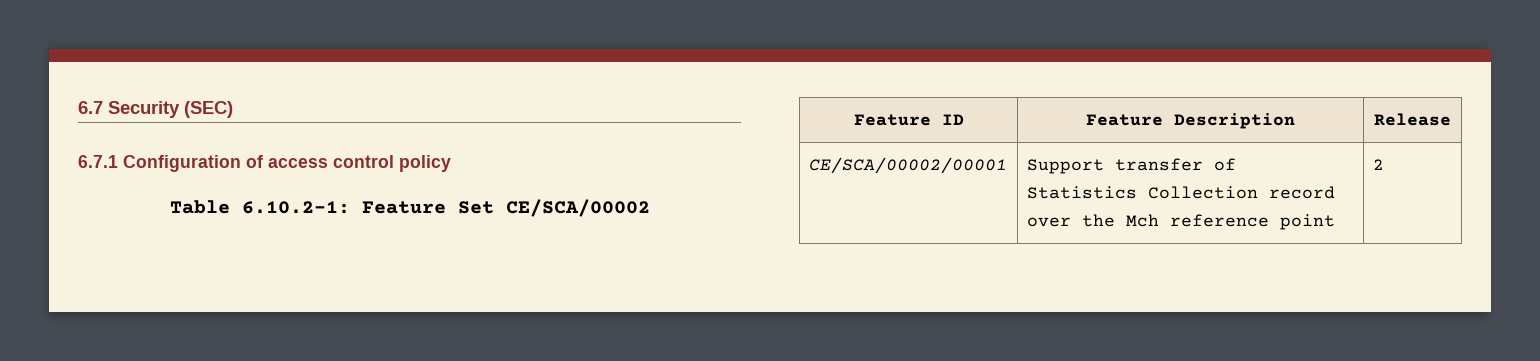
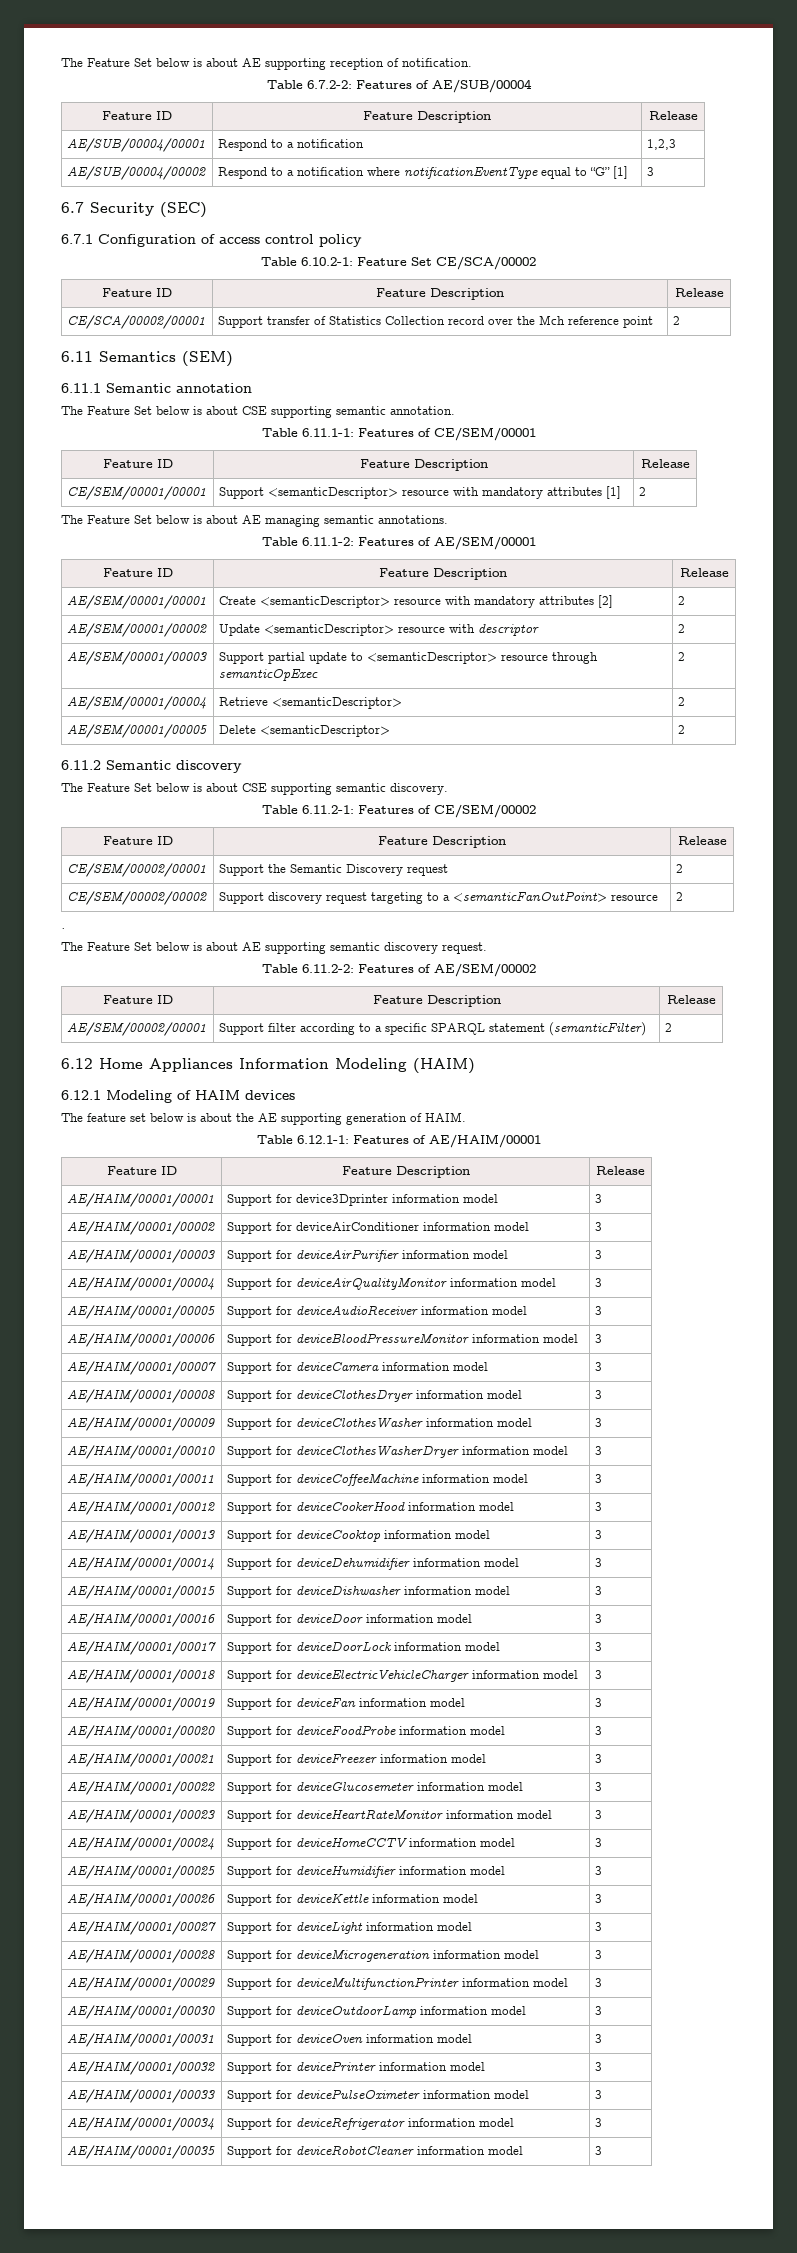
+ The Feature Set below is about AE supporting reception of notification.
+ Table 6.7.2-2: Features of AE/SUB/00004
+ Feature ID | Feature Description | Release
+ AE/SUB/00004/00001 | Respond to a notification | 1,2,3
+ AE/SUB/00004/00002 | Respond to a notification where notificationEventType equal to “G” [1] | 3
+ 6.11 Semantics (SEM)
+ 6.11.1 Semantic annotation
+ The Feature Set below is about CSE supporting semantic annotation.
+ Table 6.11.1-1: Features of CE/SEM/00001
+ Feature ID | Feature Description | Release
+ CE/SEM/00001/00001 | Support <semanticDescriptor> resource with mandatory attributes [1] | 2
+ The Feature Set below is about AE managing semantic annotations.
+ Table 6.11.1-2: Features of AE/SEM/00001
+ Feature ID | Feature Description | Release
+ AE/SEM/00001/00001 | Create <semanticDescriptor> resource with mandatory attributes [2] | 2
+ AE/SEM/00001/00002 | Update <semanticDescriptor> resource with descriptor | 2
+ AE/SEM/00001/00003 | Support partial update to <semanticDescriptor> resource through semanticOpExec | 2
+ AE/SEM/00001/00004 | Retrieve <semanticDescriptor> | 2
+ AE/SEM/00001/00005 | Delete <semanticDescriptor> | 2
+ 6.11.2 Semantic discovery
+ The Feature Set below is about CSE supporting semantic discovery.
+ Table 6.11.2-1: Features of CE/SEM/00002
+ Feature ID | Feature Description | Release
+ CE/SEM/00002/00001 | Support the Semantic Discovery request | 2
+ CE/SEM/00002/00002 | Support discovery request targeting to a <semanticFanOutPoint> resource | 2
+ .
+ The Feature Set below is about AE supporting semantic discovery request.
+ Table 6.11.2-2: Features of AE/SEM/00002
+ Feature ID | Feature Description | Release
+ AE/SEM/00002/00001 | Support filter according to a specific SPARQL statement (semanticFilter) | 2
+ 6.12 Home Appliances Information Modeling (HAIM)
+ 6.12.1 Modeling of HAIM devices
+ The feature set below is about the AE supporting generation of HAIM.
+ Table 6.12.1-1: Features of AE/HAIM/00001
+ Feature ID | Feature Description | Release
+ AE/HAIM/00001/00001 | Support for device3Dprinter information model | 3
+ AE/HAIM/00001/00002 | Support for deviceAirConditioner information model | 3
+ AE/HAIM/00001/00003 | Support for deviceAirPurifier information model | 3
+ AE/HAIM/00001/00004 | Support for deviceAirQualityMonitor information model | 3
+ AE/HAIM/00001/00005 | Support for deviceAudioReceiver information model | 3
+ AE/HAIM/00001/00006 | Support for deviceBloodPressureMonitor information model | 3
+ AE/HAIM/00001/00007 | Support for deviceCamera information model | 3
+ AE/HAIM/00001/00008 | Support for deviceClothesDryer information model | 3
+ AE/HAIM/00001/00009 | Support for deviceClothesWasher information model | 3
+ AE/HAIM/00001/00010 | Support for deviceClothesWasherDryer information model | 3
+ AE/HAIM/00001/00011 | Support for deviceCoffeeMachine information model | 3
+ AE/HAIM/00001/00012 | Support for deviceCookerHood information model | 3
+ AE/HAIM/00001/00013 | Support for deviceCooktop information model | 3
+ AE/HAIM/00001/00014 | Support for deviceDehumidifier information model | 3
+ AE/HAIM/00001/00015 | Support for deviceDishwasher information model | 3
+ AE/HAIM/00001/00016 | Support for deviceDoor information model | 3
+ AE/HAIM/00001/00017 | Support for deviceDoorLock information model | 3
+ AE/HAIM/00001/00018 | Support for deviceElectricVehicleCharger information model | 3
+ AE/HAIM/00001/00019 | Support for deviceFan information model | 3
+ AE/HAIM/00001/00020 | Support for deviceFoodProbe information model | 3
+ AE/HAIM/00001/00021 | Support for deviceFreezer information model | 3
+ AE/HAIM/00001/00022 | Support for deviceGlucosemeter information model | 3
+ AE/HAIM/00001/00023 | Support for deviceHeartRateMonitor information model | 3
+ AE/HAIM/00001/00024 | Support for deviceHomeCCTV information model | 3
+ AE/HAIM/00001/00025 | Support for deviceHumidifier information model | 3
+ AE/HAIM/00001/00026 | Support for deviceKettle information model | 3
+ AE/HAIM/00001/00027 | Support for deviceLight information model | 3
+ AE/HAIM/00001/00028 | Support for deviceMicrogeneration information model | 3
+ AE/HAIM/00001/00029 | Support for deviceMultifunctionPrinter information model | 3
+ AE/HAIM/00001/00030 | Support for deviceOutdoorLamp information model | 3
+ AE/HAIM/00001/00031 | Support for deviceOven information model | 3
+ AE/HAIM/00001/00032 | Support for devicePrinter information model | 3
+ AE/HAIM/00001/00033 | Support for devicePulseOximeter information model | 3
+ AE/HAIM/00001/00034 | Support for deviceRefrigerator information model | 3
+ AE/HAIM/00001/00035 | Support for deviceRobotCleaner information model | 3

